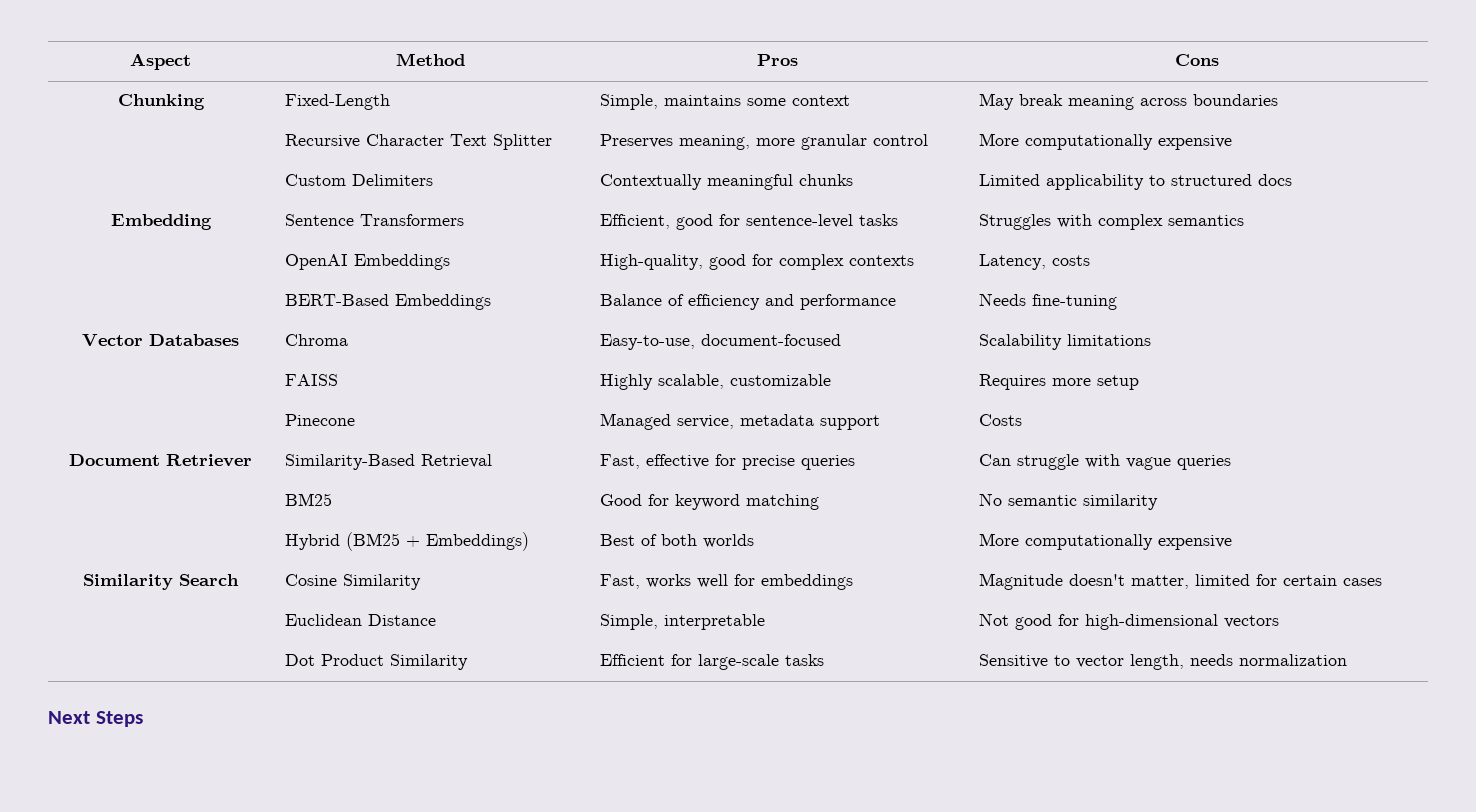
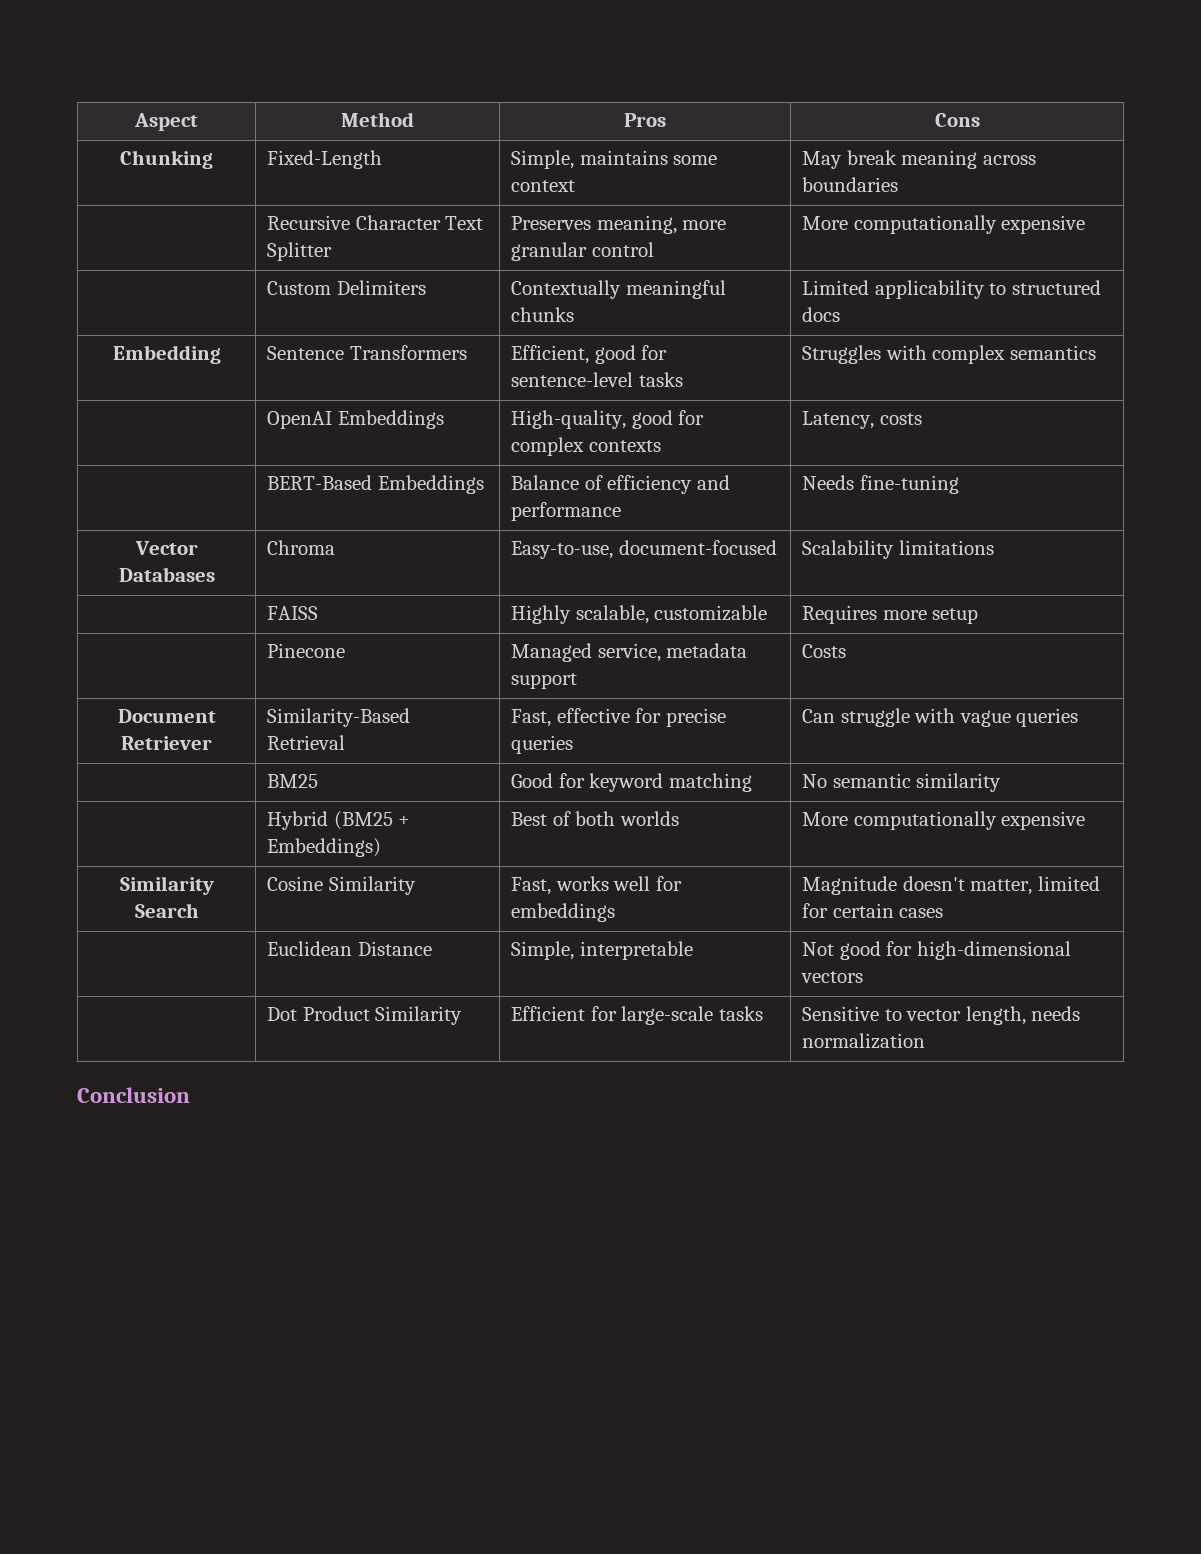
- Next Steps
+ Conclusion

